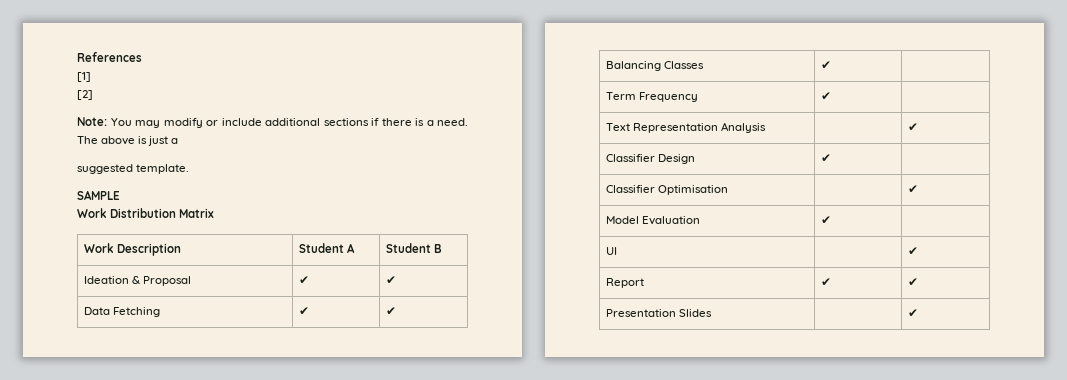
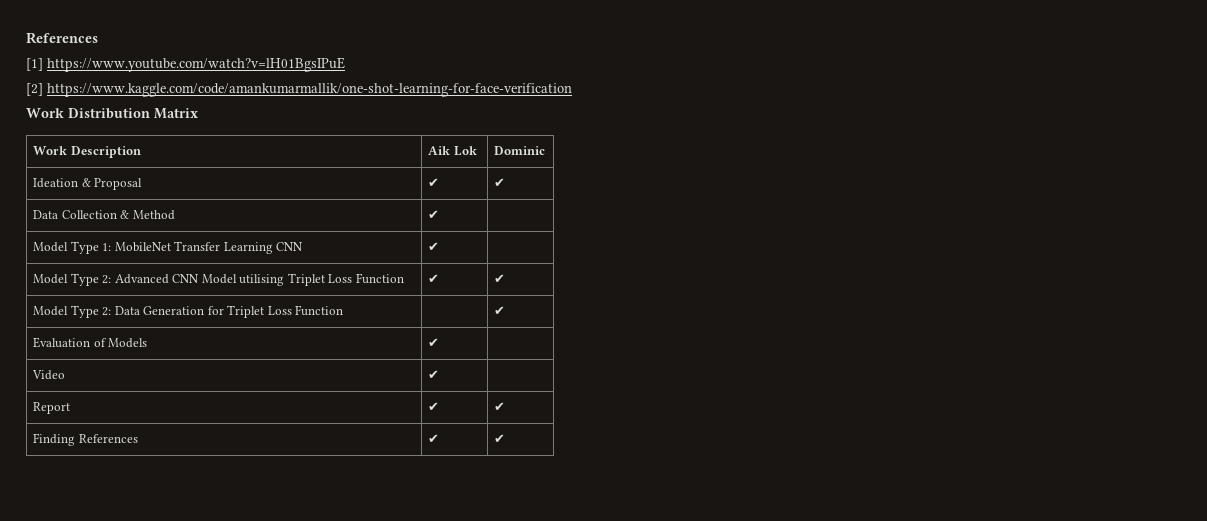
- [1]
+ [1] https://www.youtube.com/watch?v=lH01BgsIPuE
- [2]
- Note: You may modify or include additional sections if there is a need. The above is just a
- suggested template.
- SAMPLE
+ [2] https://www.kaggle.com/code/amankumarmallik/one-shot-learning-for-face-verification
- Work Description | Student A | Student B
+ Work Description | Aik Lok | Dominic
- Data Fetching | ✔ | ✔
- Balancing Classes | ✔ |
- Term Frequency | ✔ |
- Text Representation Analysis | | ✔
- Classifier Design | ✔ |
- Classifier Optimisation | | ✔
- Model Evaluation | ✔ |
- UI | | ✔
+ Data Collection & Method | ✔ |
+ Model Type 1: MobileNet Transfer Learning CNN | ✔ |
+ Model Type 2: Advanced CNN Model utilising Triplet Loss Function | ✔ | ✔
+ Model Type 2: Data Generation for Triplet Loss Function | | ✔
+ Evaluation of Models | ✔ |
+ Video | ✔ |
- Presentation Slides | | ✔
+ Finding References | ✔ | ✔

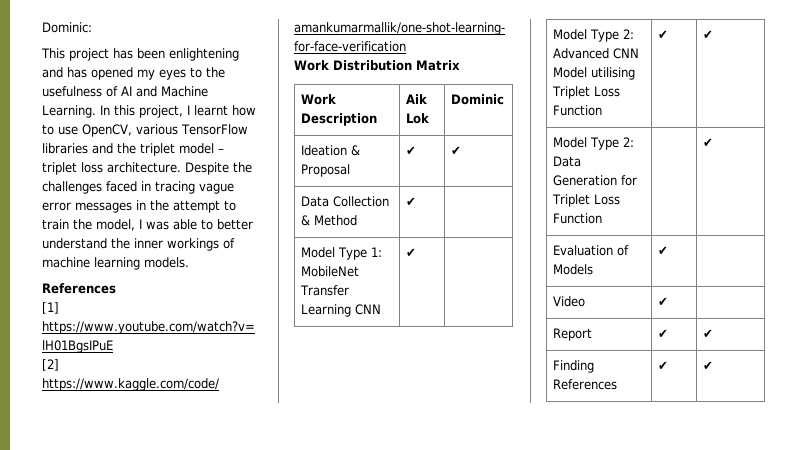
+ Dominic:
+ This project has been enlightening and has opened my eyes to the usefulness of AI and Machine Learning. In this project, I learnt how to use OpenCV, various TensorFlow libraries and the triplet model – triplet loss architecture. Despite the challenges faced in tracing vague error messages in the attempt to train the model, I was able to better understand the inner workings of machine learning models.

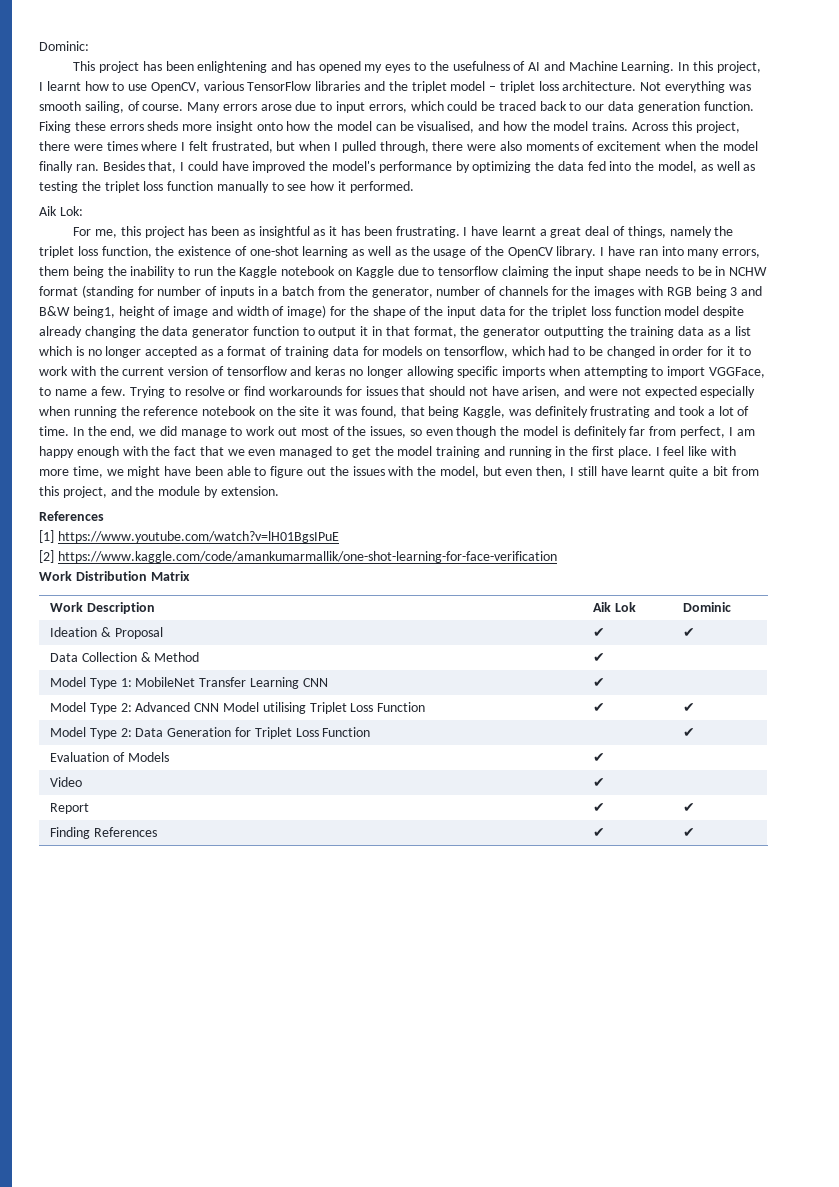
- Despite the challenges faced in tracing vague error messages in the attempt to train the model, I was able to better understand the inner workings of machine learning models.
+ Not everything was smooth sailing, of course. Many errors arose due to input errors, which could be traced back to our data generation function. Fixing these errors sheds more insight onto how the model can be visualised, and how the model trains. Across this project, there were times where I felt frustrated, but when I pulled through, there were also moments of excitement when the model finally ran. Besides that, I could have improved the model's performance by optimizing the data fed into the model, as well as testing the triplet loss function manually to see how it performed.
+ Aik Lok:
+ For me, this project has been as insightful as it has been frustrating. I have learnt a great deal of things, namely the triplet loss function, the existence of one-shot learning as well as the usage of the OpenCV library. I have ran into many errors, them being the inability to run the Kaggle notebook on Kaggle due to tensorflow claiming the input shape needs to be in NCHW format (standing for number of inputs in a batch from the generator, number of channels for the images with RGB being 3 and B&W being1, height of image and width of image) for the shape of the input data for the triplet loss function model despite already changing the data generator function to output it in that format, the generator outputting the training data as a list which is no longer accepted as a format of training data for models on tensorflow, which had to be changed in order for it to work with the current version of tensorflow and keras no longer allowing specific imports when attempting to import VGGFace, to name a few. Trying to resolve or find workarounds for issues that should not have arisen, and were not expected especially when running the reference notebook on the site it was found, that being Kaggle, was definitely frustrating and took a lot of time. In the end, we did manage to work out most of the issues, so even though the model is definitely far from perfect, I am happy enough with the fact that we even managed to get the model training and running in the first place. I feel like with more time, we might have been able to figure out the issues with the model, but even then, I still have learnt quite a bit from this project, and the module by extension.

